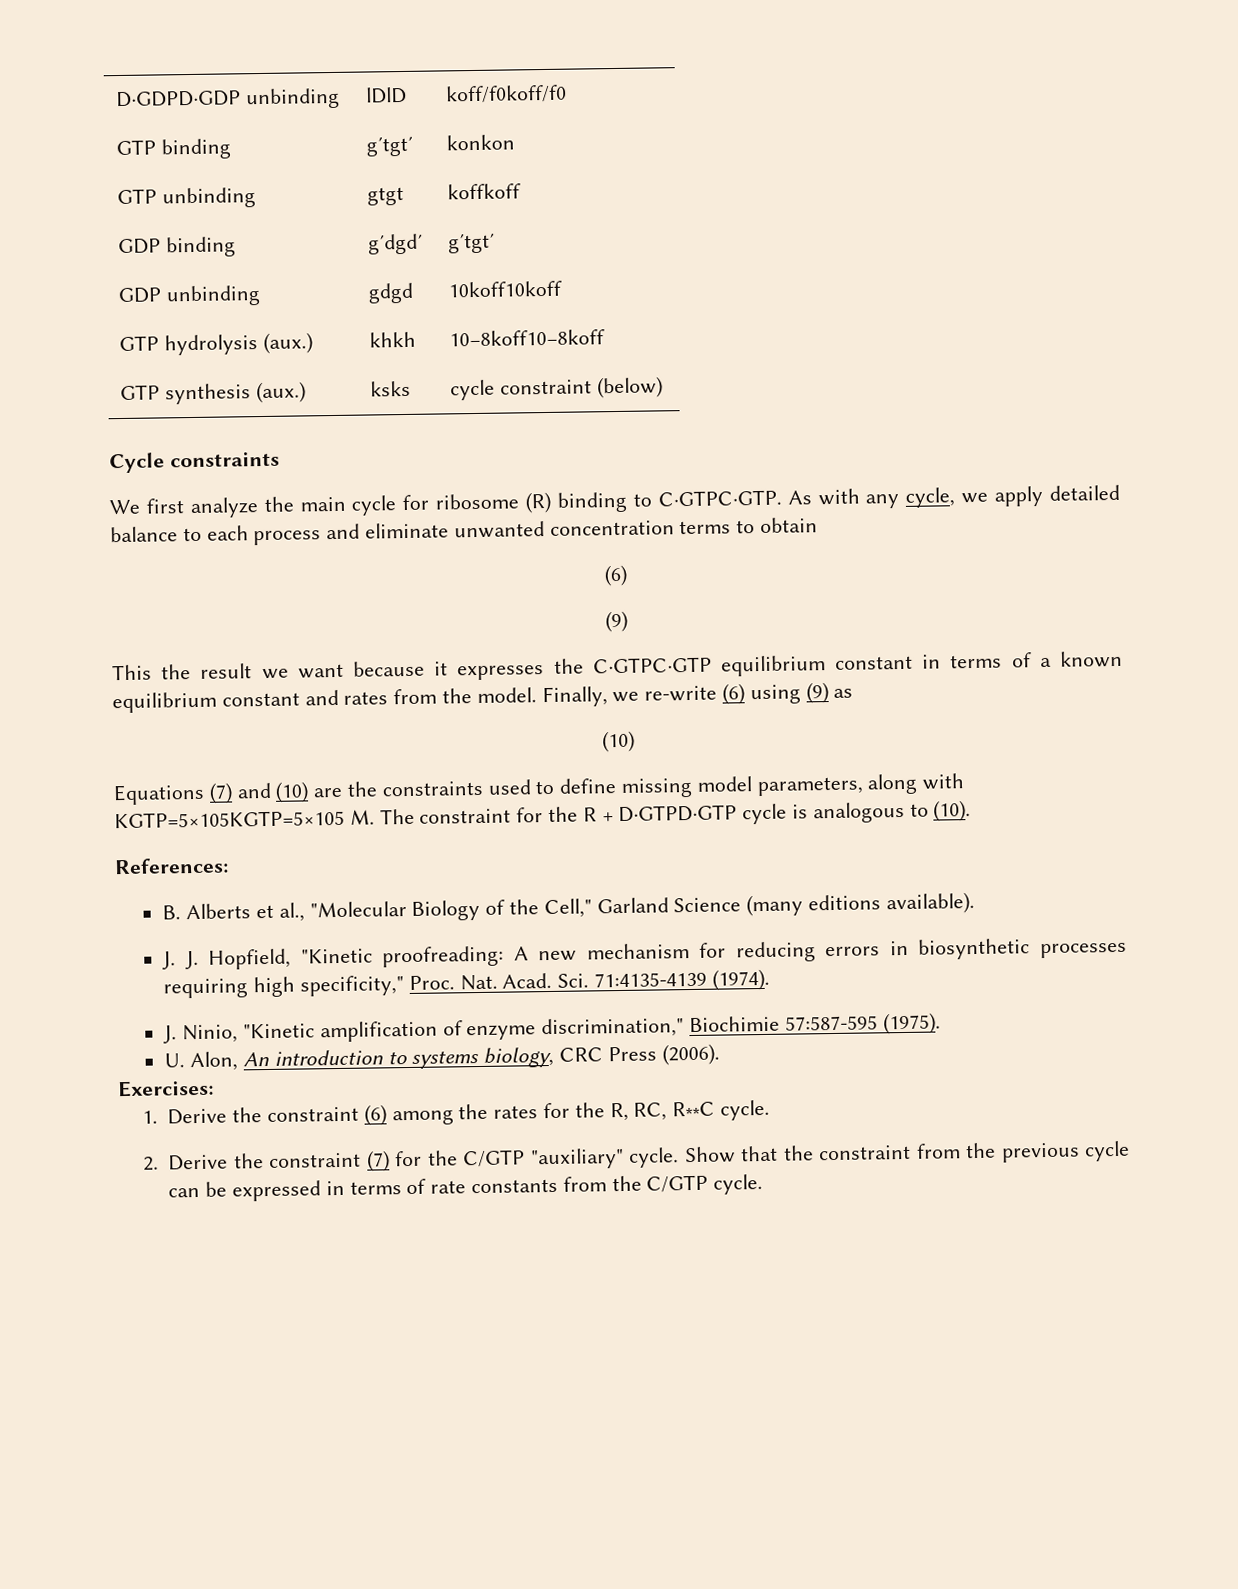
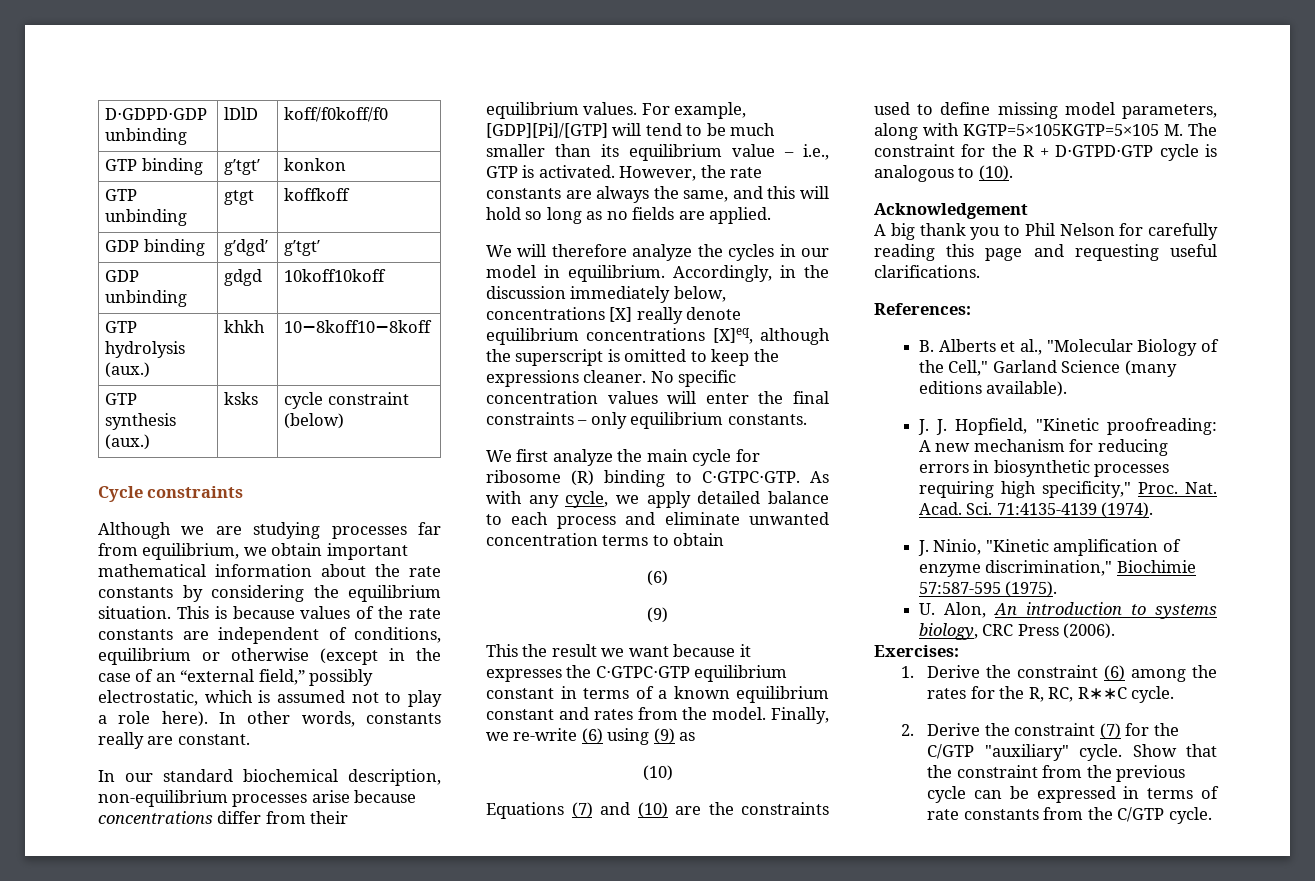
+ Although we are studying processes far from equilibrium, we obtain important mathematical information about the rate constants by considering the equilibrium situation. This is because values of the rate constants are independent of conditions, equilibrium or otherwise (except in the case of an “external field,” possibly electrostatic, which is assumed not to play a role here). In other words, constants really are constant.
+ In our standard biochemical description, non-equilibrium processes arise because concentrations differ from their equilibrium values. For example, [GDP][Pi]/[GTP] will tend to be much smaller than its equilibrium value – i.e., GTP is activated. However, the rate constants are always the same, and this will hold so long as no fields are applied.
+ We will therefore analyze the cycles in our model in equilibrium. Accordingly, in the discussion immediately below, concentrations [X] really denote equilibrium concentrations [X]eq, although the superscript is omitted to keep the expressions cleaner. No specific concentration values will enter the final constraints – only equilibrium constants.
+ Acknowledgement
+ A big thank you to Phil Nelson for carefully reading this page and requesting useful clarifications.

